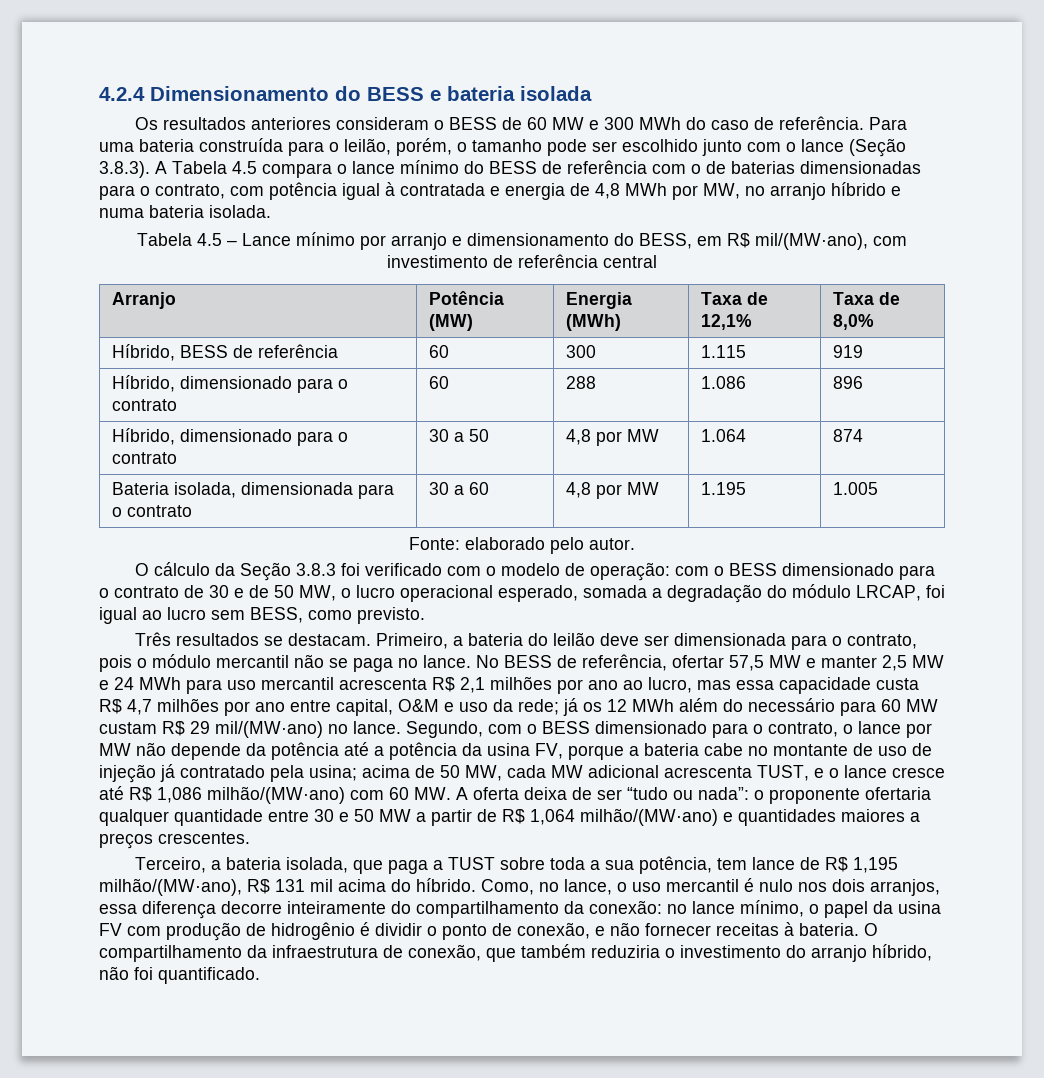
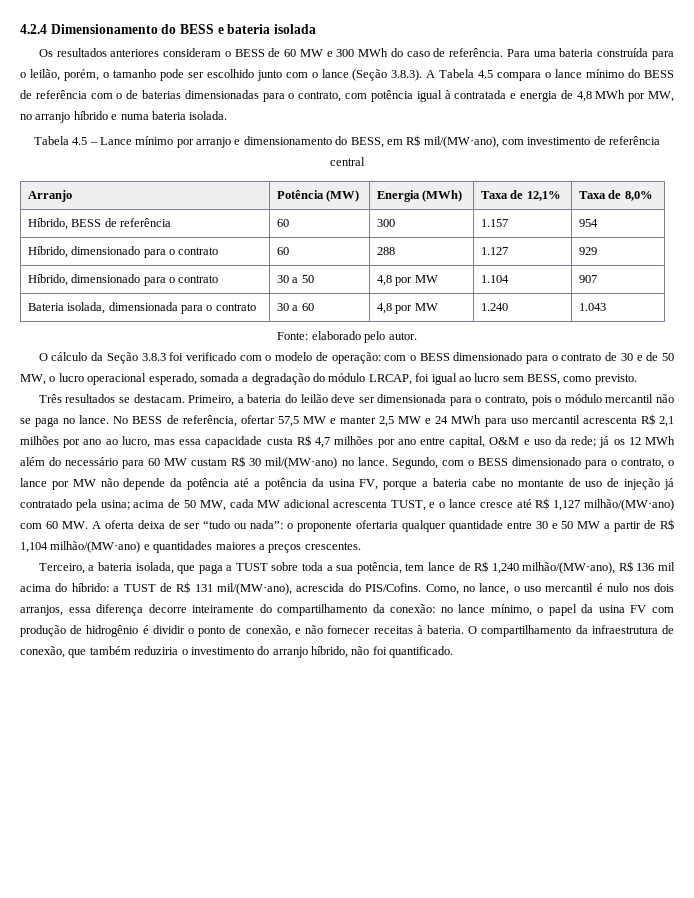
- Híbrido, BESS de referência | 60 | 300 | 1.115 | 919
+ Híbrido, BESS de referência | 60 | 300 | 1.157 | 954
- Híbrido, dimensionado para o contrato | 60 | 288 | 1.086 | 896
+ Híbrido, dimensionado para o contrato | 60 | 288 | 1.127 | 929
- Híbrido, dimensionado para o contrato | 30 a 50 | 4,8 por MW | 1.064 | 874
+ Híbrido, dimensionado para o contrato | 30 a 50 | 4,8 por MW | 1.104 | 907
- Bateria isolada, dimensionada para o contrato | 30 a 60 | 4,8 por MW | 1.195 | 1.005
+ Bateria isolada, dimensionada para o contrato | 30 a 60 | 4,8 por MW | 1.240 | 1.043
- No BESS de referência, ofertar 57,5 MW e manter 2,5 MW e 24 MWh para uso mercantil acrescenta R$ 2,1 milhões por ano ao lucro, mas essa capacidade custa R$ 4,7 milhões por ano entre capital, O&M e uso da rede; já os 12 MWh além do necessário para 60 MW custam R$ 29 mil/(MW·ano) no lance.
+ No BESS de referência, ofertar 57,5 MW e manter 2,5 MW e 24 MWh para uso mercantil acrescenta R$ 2,1 milhões por ano ao lucro, mas essa capacidade custa R$ 4,7 milhões por ano entre capital, O&M e uso da rede; já os 12 MWh além do necessário para 60 MW custam R$ 30 mil/(MW·ano) no lance.
- acima de 50 MW, cada MW adicional acrescenta TUST, e o lance cresce até R$ 1,086 milhão/(MW·ano) com 60 MW. A oferta deixa de ser “tudo ou nada”:
+ acima de 50 MW, cada MW adicional acrescenta TUST, e o lance cresce até R$ 1,127 milhão/(MW·ano) com 60 MW. A oferta deixa de ser “tudo ou nada”:
- o proponente ofertaria qualquer quantidade entre 30 e 50 MW a partir de R$ 1,064 milhão/(MW·ano) e quantidades maiores a preços crescentes.
+ o proponente ofertaria qualquer quantidade entre 30 e 50 MW a partir de R$ 1,104 milhão/(MW·ano) e quantidades maiores a preços crescentes.
- Terceiro, a bateria isolada, que paga a TUST sobre toda a sua potência, tem lance de R$ 1,195 milhão/(MW·ano), R$ 131 mil acima do híbrido.
+ Terceiro, a bateria isolada, que paga a TUST sobre toda a sua potência, tem lance de R$ 1,240 milhão/(MW·ano), R$ 136 mil acima do híbrido: a TUST de R$ 131 mil/(MW·ano), acrescida do PIS/Cofins.

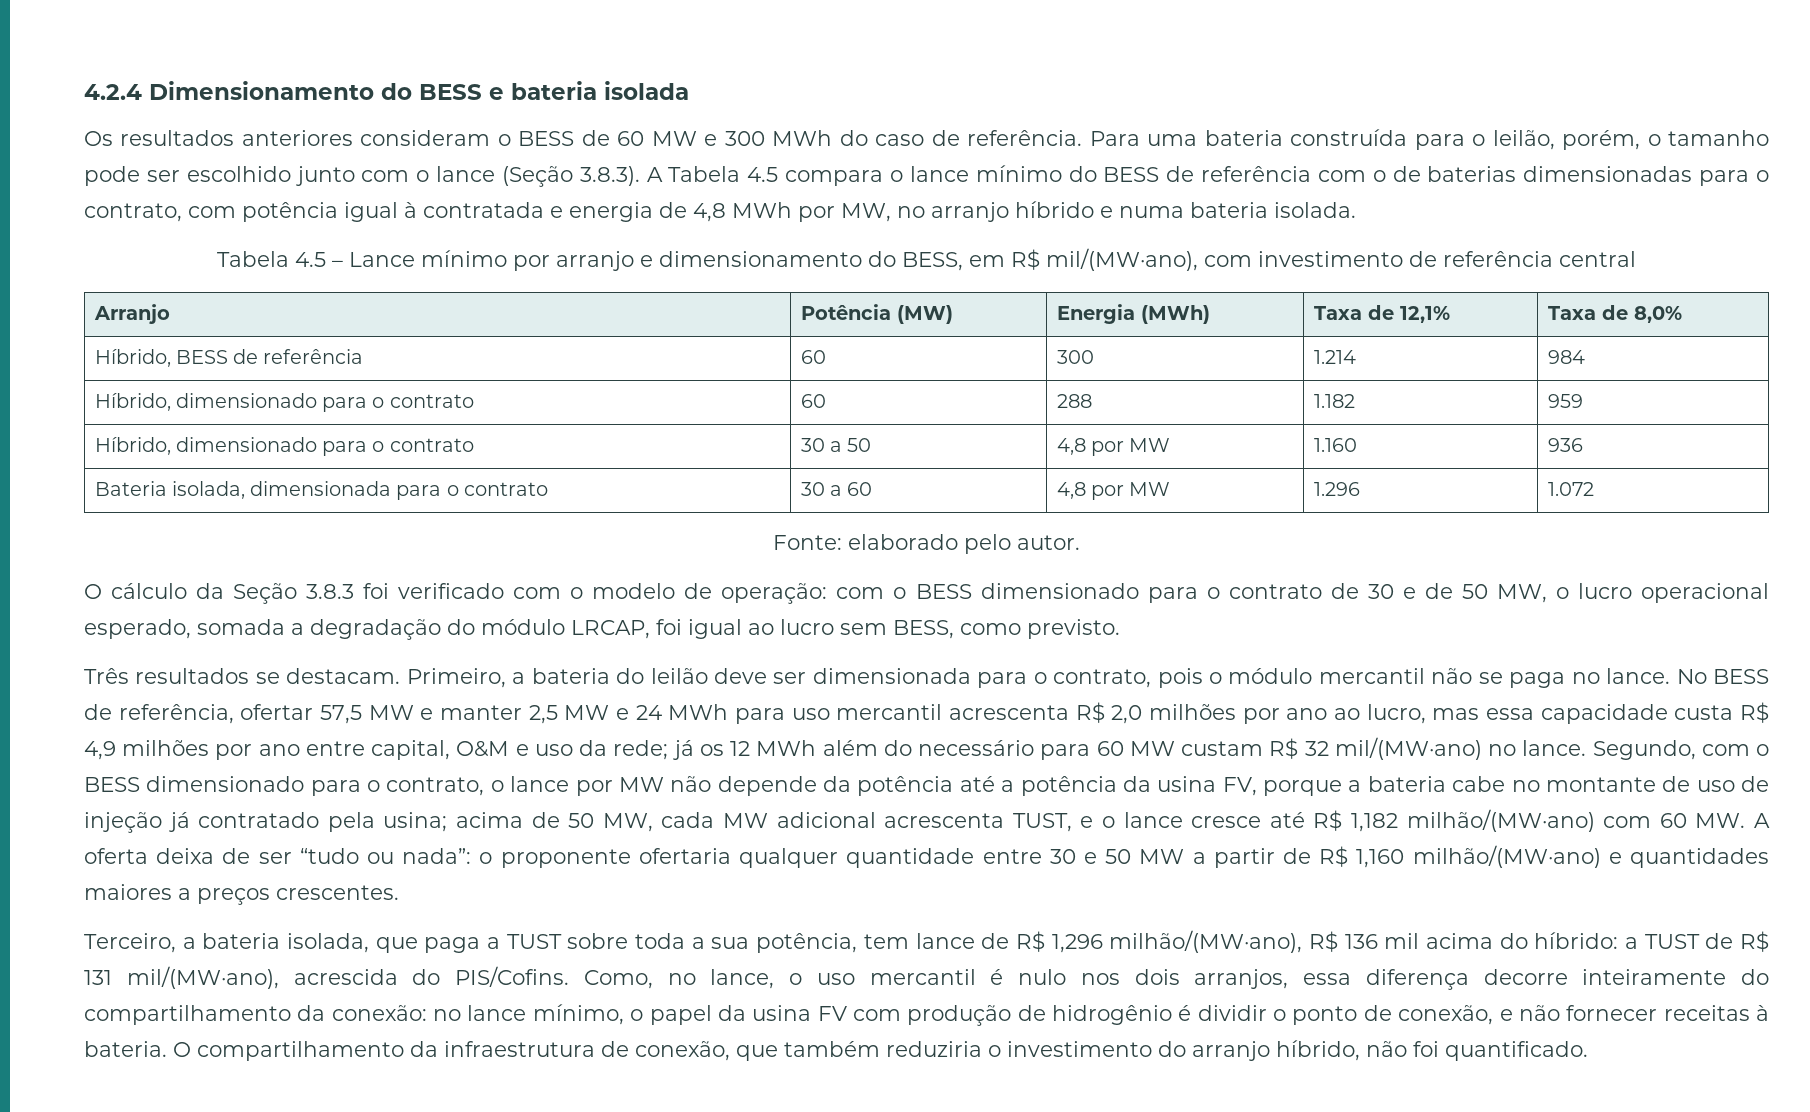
- Híbrido, BESS de referência | 60 | 300 | 1.157 | 954
+ Híbrido, BESS de referência | 60 | 300 | 1.214 | 984
- Híbrido, dimensionado para o contrato | 60 | 288 | 1.127 | 929
+ Híbrido, dimensionado para o contrato | 60 | 288 | 1.182 | 959
- Híbrido, dimensionado para o contrato | 30 a 50 | 4,8 por MW | 1.104 | 907
+ Híbrido, dimensionado para o contrato | 30 a 50 | 4,8 por MW | 1.160 | 936
- Bateria isolada, dimensionada para o contrato | 30 a 60 | 4,8 por MW | 1.240 | 1.043
+ Bateria isolada, dimensionada para o contrato | 30 a 60 | 4,8 por MW | 1.296 | 1.072
- No BESS de referência, ofertar 57,5 MW e manter 2,5 MW e 24 MWh para uso mercantil acrescenta R$ 2,1 milhões por ano ao lucro, mas essa capacidade custa R$ 4,7 milhões por ano entre capital, O&M e uso da rede; já os 12 MWh além do necessário para 60 MW custam R$ 30 mil/(MW·ano) no lance.
+ No BESS de referência, ofertar 57,5 MW e manter 2,5 MW e 24 MWh para uso mercantil acrescenta R$ 2,0 milhões por ano ao lucro, mas essa capacidade custa R$ 4,9 milhões por ano entre capital, O&M e uso da rede; já os 12 MWh além do necessário para 60 MW custam R$ 32 mil/(MW·ano) no lance.
- acima de 50 MW, cada MW adicional acrescenta TUST, e o lance cresce até R$ 1,127 milhão/(MW·ano) com 60 MW. A oferta deixa de ser “tudo ou nada”:
+ acima de 50 MW, cada MW adicional acrescenta TUST, e o lance cresce até R$ 1,182 milhão/(MW·ano) com 60 MW. A oferta deixa de ser “tudo ou nada”:
- o proponente ofertaria qualquer quantidade entre 30 e 50 MW a partir de R$ 1,104 milhão/(MW·ano) e quantidades maiores a preços crescentes.
+ o proponente ofertaria qualquer quantidade entre 30 e 50 MW a partir de R$ 1,160 milhão/(MW·ano) e quantidades maiores a preços crescentes.
- Terceiro, a bateria isolada, que paga a TUST sobre toda a sua potência, tem lance de R$ 1,240 milhão/(MW·ano), R$ 136 mil acima do híbrido: a TUST de R$ 131 mil/(MW·ano), acrescida do PIS/Cofins.
+ Terceiro, a bateria isolada, que paga a TUST sobre toda a sua potência, tem lance de R$ 1,296 milhão/(MW·ano), R$ 136 mil acima do híbrido: a TUST de R$ 131 mil/(MW·ano), acrescida do PIS/Cofins.

